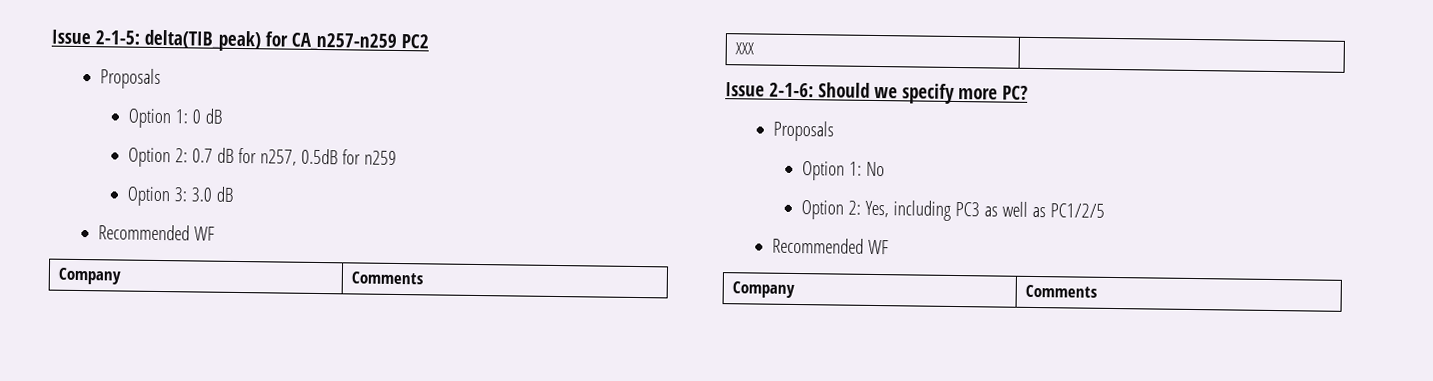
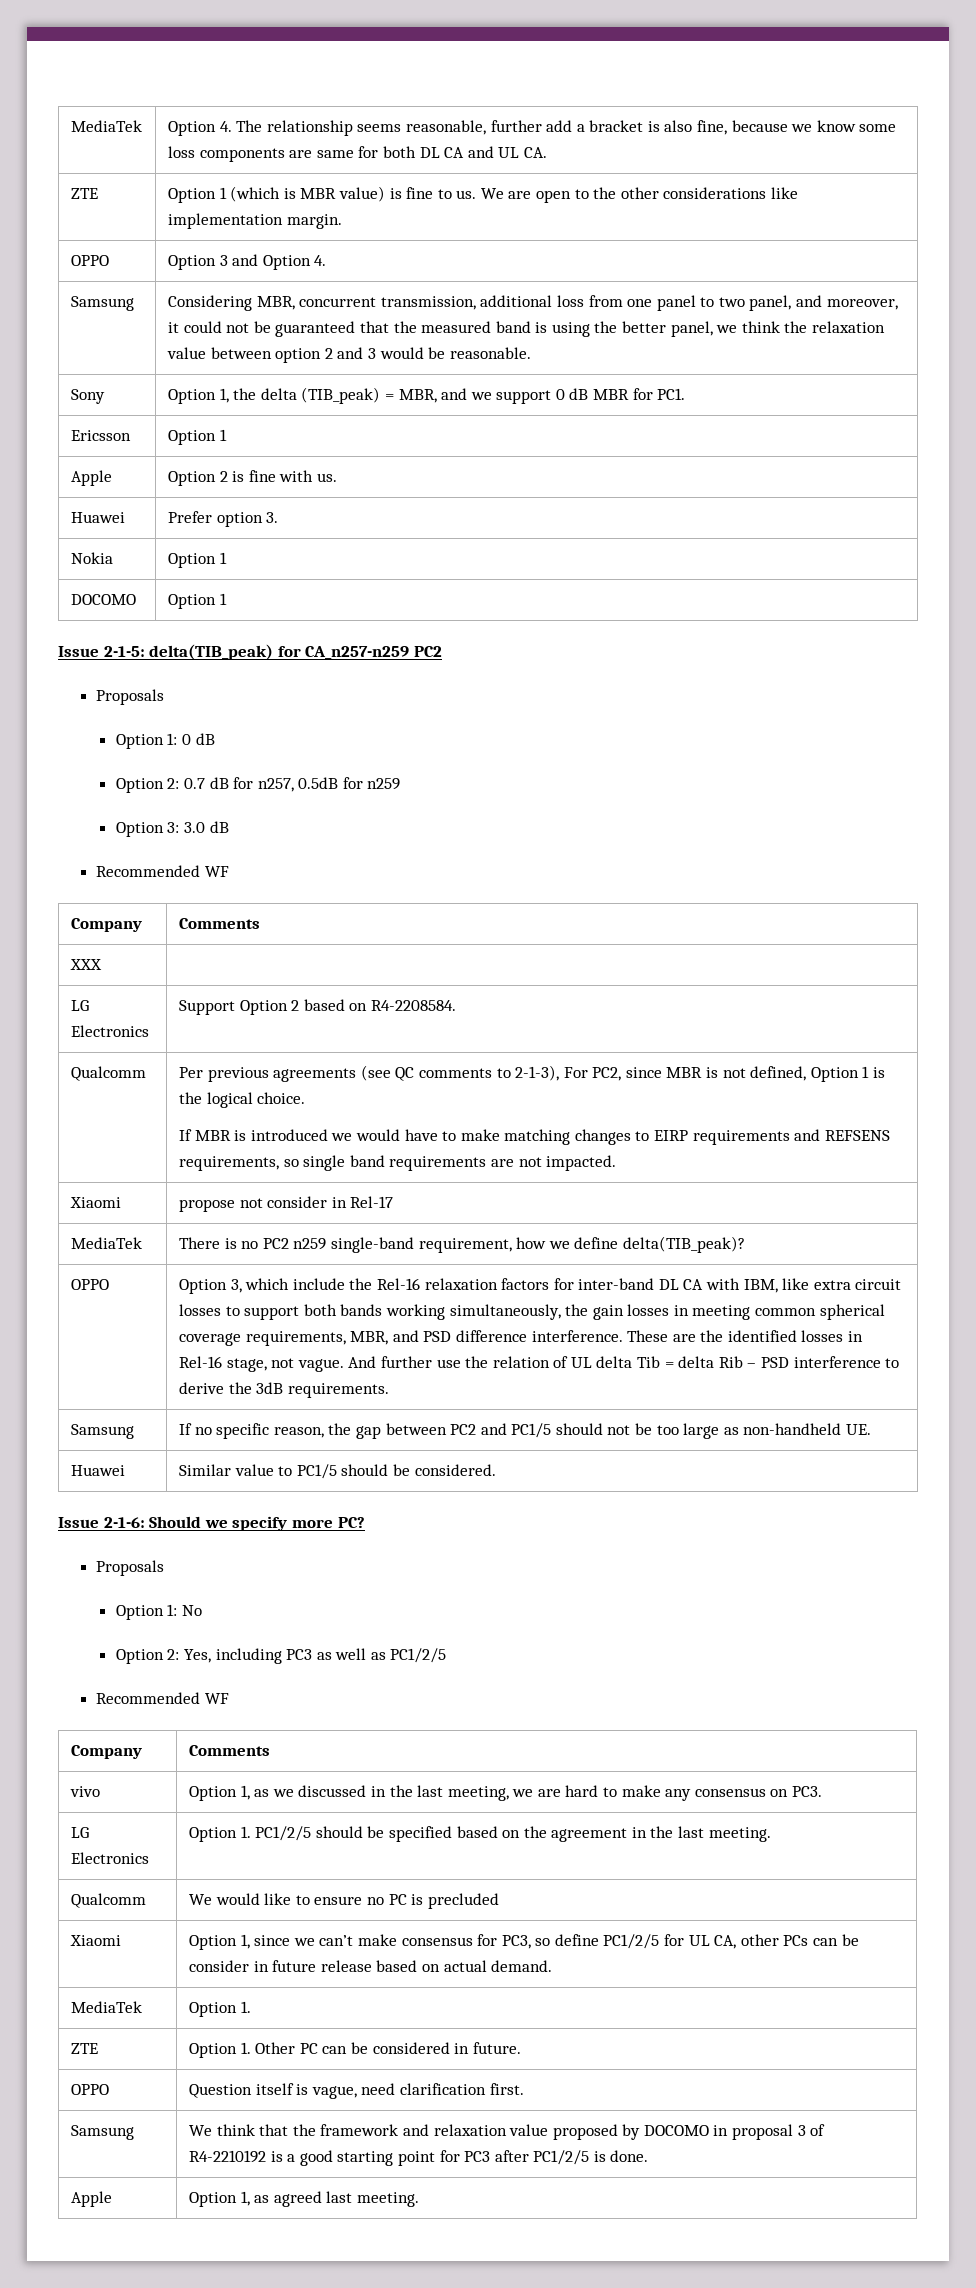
+ MediaTek | Option 4. The relationship seems reasonable, further add a bracket is also fine, because we know some loss components are same for both DL CA and UL CA.
+ ZTE | Option 1 (which is MBR value) is fine to us. We are open to the other considerations like implementation margin.
+ OPPO | Option 3 and Option 4.
+ Samsung | Considering MBR, concurrent transmission, additional loss from one panel to two panel, and moreover, it could not be guaranteed that the measured band is using the better panel, we think the relaxation value between option 2 and 3 would be reasonable.
+ Sony | Option 1, the delta (TIB_peak) = MBR, and we support 0 dB MBR for PC1.
+ Ericsson | Option 1
+ Apple | Option 2 is fine with us.
+ Huawei | Prefer option 3.
+ Nokia | Option 1
+ DOCOMO | Option 1
+ LG Electronics | Support Option 2 based on R4-2208584.
+ Qualcomm | Per previous agreements (see QC comments to 2-1-3), For PC2, since MBR is not defined, Option 1 is the logical choice.
+ If MBR is introduced we would have to make matching changes to EIRP requirements and REFSENS requirements, so single band requirements are not impacted.
+ Xiaomi | propose not consider in Rel-17
+ MediaTek | There is no PC2 n259 single-band requirement, how we define delta(TIB_peak)?
+ OPPO | Option 3, which include the Rel-16 relaxation factors for inter-band DL CA with IBM, like extra circuit losses to support both bands working simultaneously, the gain losses in meeting common spherical coverage requirements, MBR, and PSD difference interference. These are the identified losses in Rel-16 stage, not vague. And further use the relation of UL delta Tib = delta Rib – PSD interference to derive the 3dB requirements.
+ Samsung | If no specific reason, the gap between PC2 and PC1/5 should not be too large as non-handheld UE.
+ Huawei | Similar value to PC1/5 should be considered.
+ vivo | Option 1, as we discussed in the last meeting, we are hard to make any consensus on PC3.
+ LG Electronics | Option 1. PC1/2/5 should be specified based on the agreement in the last meeting.
+ Qualcomm | We would like to ensure no PC is precluded
+ Xiaomi | Option 1, since we can’t make consensus for PC3, so define PC1/2/5 for UL CA, other PCs can be consider in future release based on actual demand.
+ MediaTek | Option 1.
+ ZTE | Option 1. Other PC can be considered in future.
+ OPPO | Question itself is vague, need clarification first.
+ Samsung | We think that the framework and relaxation value proposed by DOCOMO in proposal 3 of R4-2210192 is a good starting point for PC3 after PC1/2/5 is done.
+ Apple | Option 1, as agreed last meeting.

